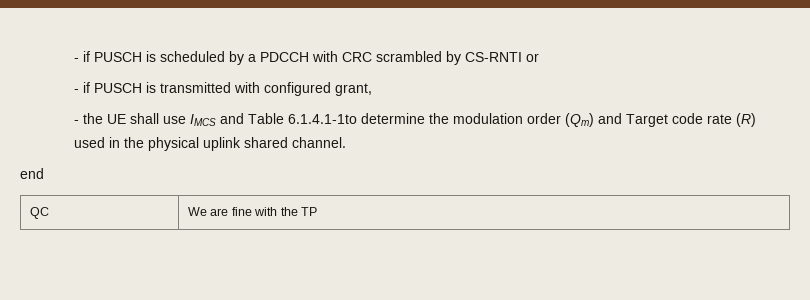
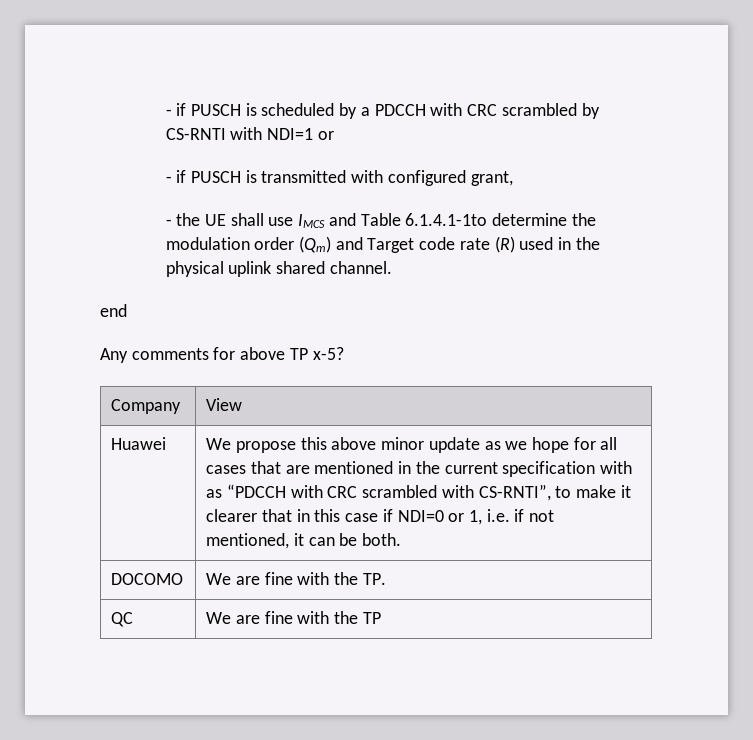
- - if PUSCH is scheduled by a PDCCH with CRC scrambled by CS-RNTI or
+ - if PUSCH is scheduled by a PDCCH with CRC scrambled by CS-RNTI with NDI=1 or
+ Any comments for above TP x-5?
+ Company | View
+ Huawei | We propose this above minor update as we hope for all cases that are mentioned in the current specification with as “PDCCH with CRC scrambled with CS-RNTI”, to make it clearer that in this case if NDI=0 or 1, i.e. if not mentioned, it can be both.
+ DOCOMO | We are fine with the TP.

